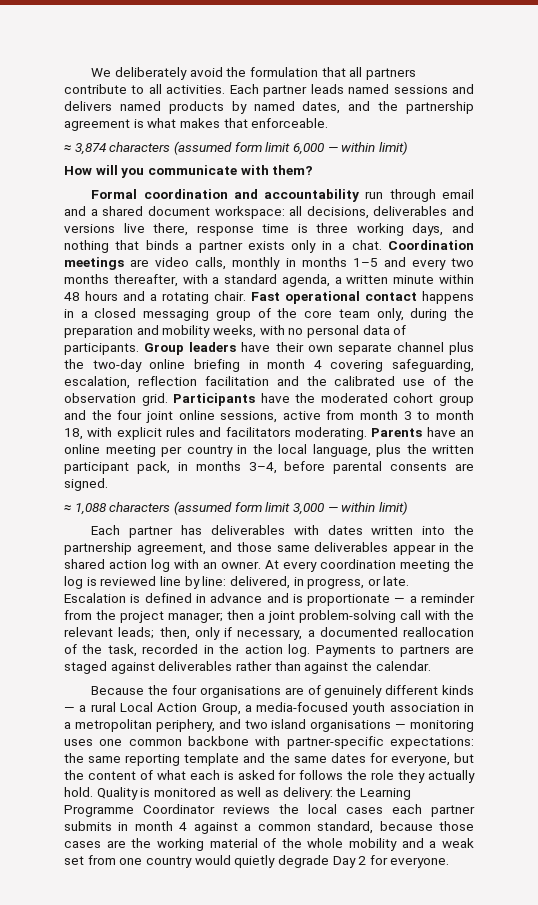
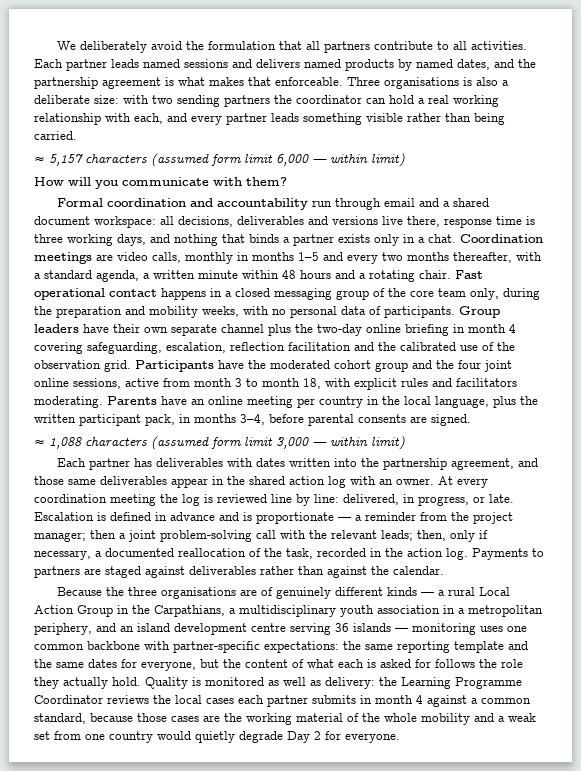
- Each partner leads named sessions and delivers named products by named dates, and the partnership agreement is what makes that enforceable.
- ≈ 3,874 characters (assumed form limit 6,000 — within limit)
+ Each partner leads named sessions and delivers named products by named dates, and the partnership agreement is what makes that enforceable. Three organisations is also a deliberate size: with two sending partners the coordinator can hold a real working relationship with each, and every partner leads something visible rather than being carried.
+ ≈ 5,157 characters (assumed form limit 6,000 — within limit)
- Because the four organisations are of genuinely different kinds — a rural Local Action Group, a media-focused youth association in a metropolitan periphery, and two island organisations — monitoring uses one common backbone with partner-specific expectations: the same reporting template and the same dates for everyone, but the content of what each is asked for follows the role they actually hold.
+ Because the three organisations are of genuinely different kinds — a rural Local Action Group in the Carpathians, a multidisciplinary youth association in a metropolitan periphery, and an island development centre serving 36 islands — monitoring uses one common backbone with partner-specific expectations: the same reporting template and the same dates for everyone, but the content of what each is asked for follows the role they actually hold.

